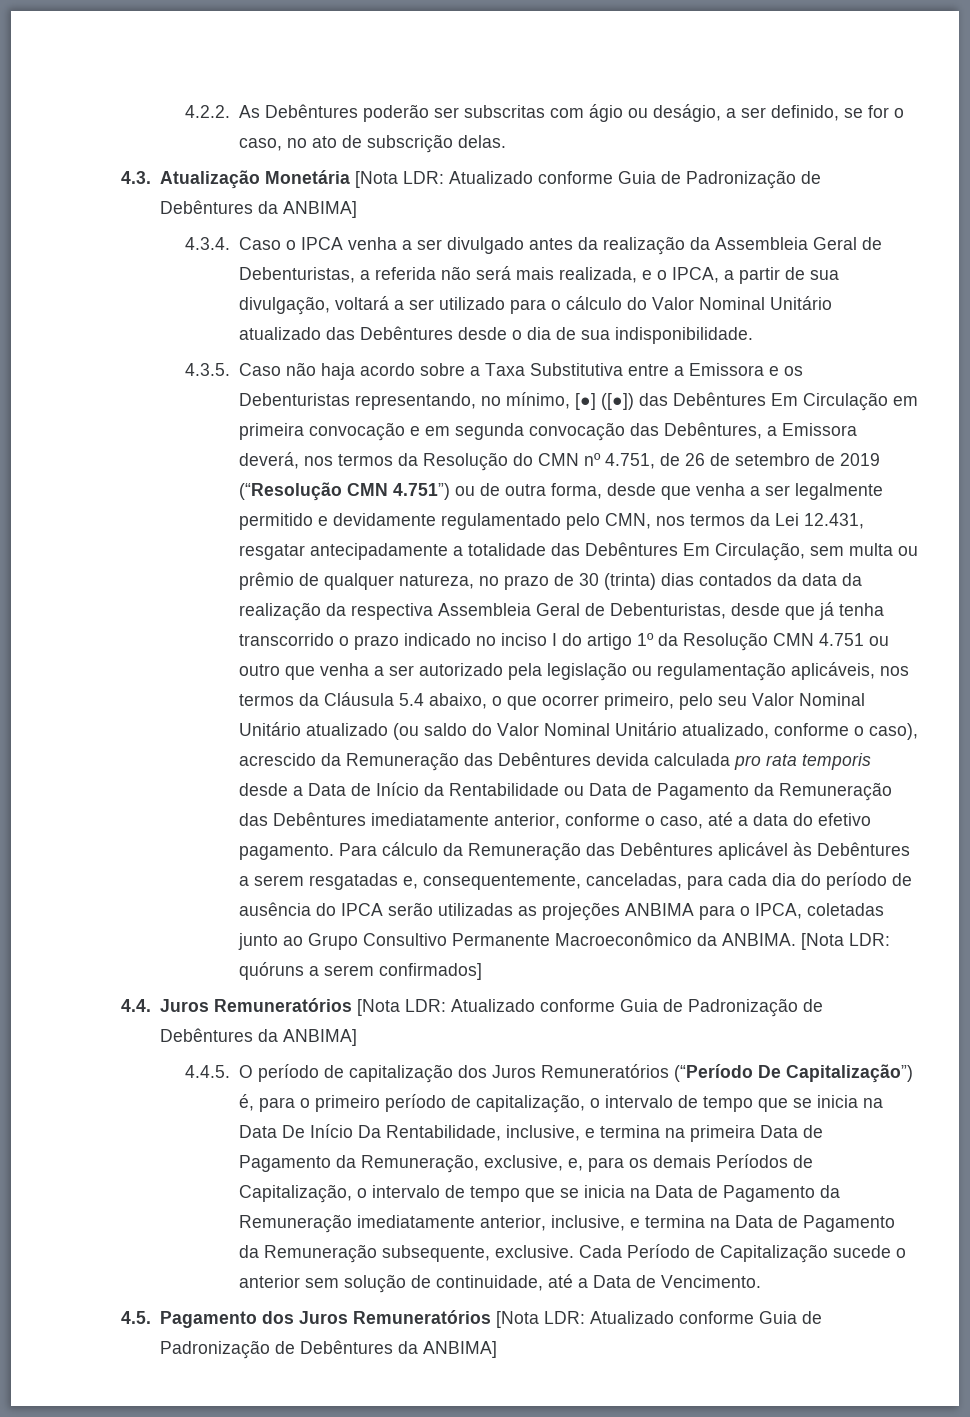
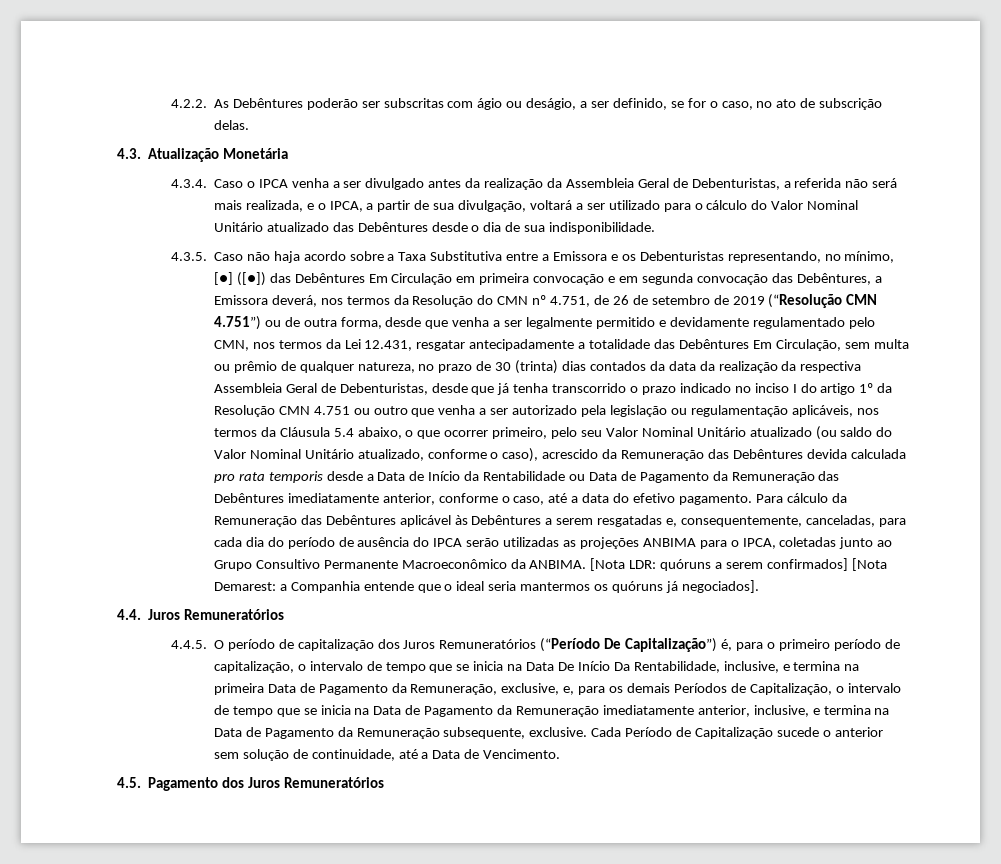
- 4.3. Atualização Monetária [Nota LDR: Atualizado conforme Guia de Padronização de Debêntures da ANBIMA]
+ 4.3. Atualização Monetária
- [Nota LDR: quóruns a serem confirmados]
- 4.4. Juros Remuneratórios [Nota LDR: Atualizado conforme Guia de Padronização de Debêntures da ANBIMA]
+ [Nota LDR: quóruns a serem confirmados] [Nota Demarest: a Companhia entende que o ideal seria mantermos os quóruns já negociados].
+ 4.4. Juros Remuneratórios
- 4.5. Pagamento dos Juros Remuneratórios [Nota LDR: Atualizado conforme Guia de Padronização de Debêntures da ANBIMA]
+ 4.5. Pagamento dos Juros Remuneratórios

